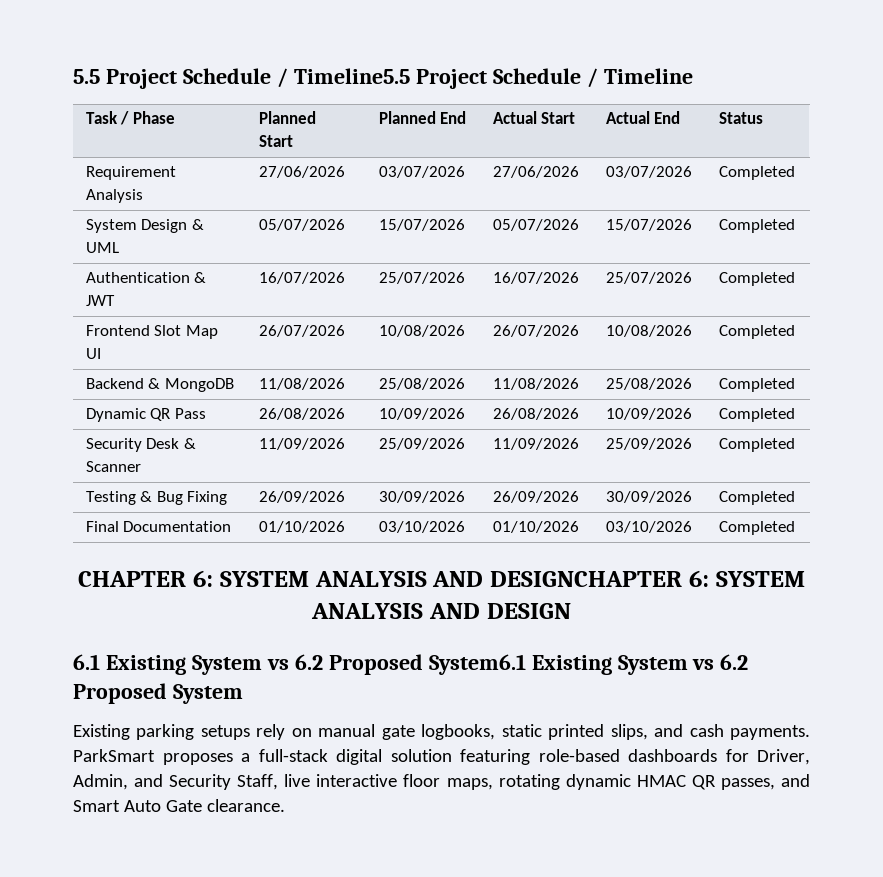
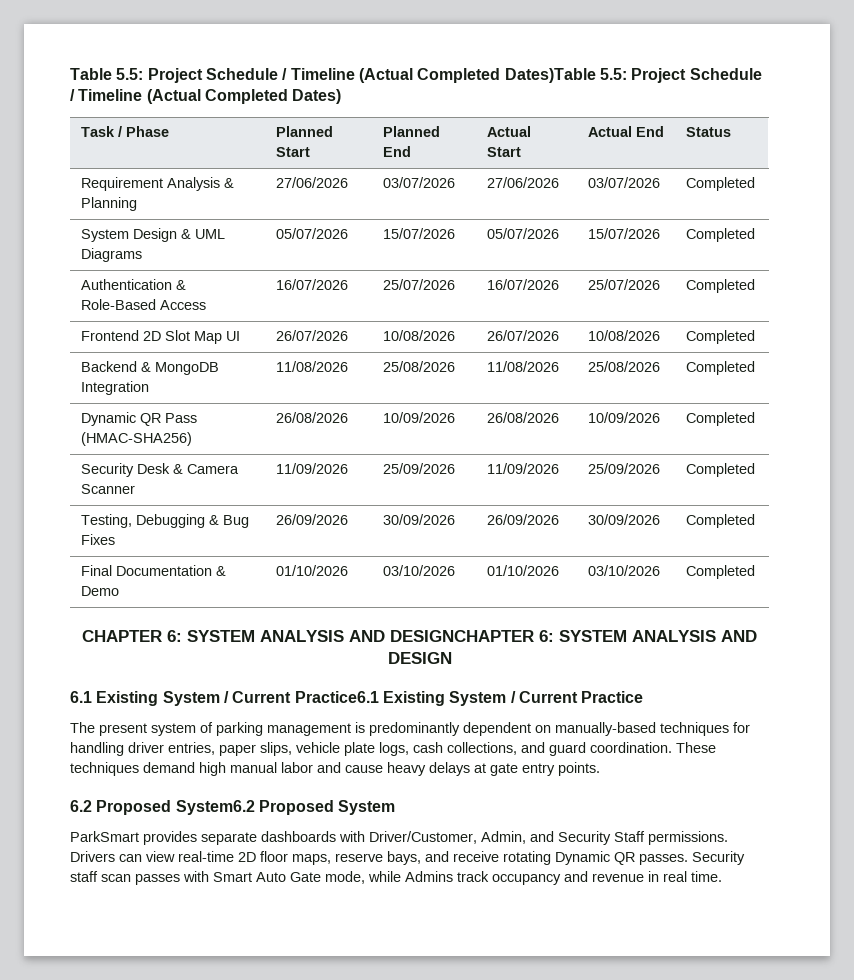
- 5.5 Project Schedule / Timeline5.5 Project Schedule / Timeline
+ Table 5.5: Project Schedule / Timeline (Actual Completed Dates)Table 5.5: Project Schedule / Timeline (Actual Completed Dates)
- Requirement Analysis | 27/06/2026 | 03/07/2026 | 27/06/2026 | 03/07/2026 | Completed
+ Requirement Analysis & Planning | 27/06/2026 | 03/07/2026 | 27/06/2026 | 03/07/2026 | Completed
- System Design & UML | 05/07/2026 | 15/07/2026 | 05/07/2026 | 15/07/2026 | Completed
+ System Design & UML Diagrams | 05/07/2026 | 15/07/2026 | 05/07/2026 | 15/07/2026 | Completed
- Authentication & JWT | 16/07/2026 | 25/07/2026 | 16/07/2026 | 25/07/2026 | Completed
+ Authentication & Role-Based Access | 16/07/2026 | 25/07/2026 | 16/07/2026 | 25/07/2026 | Completed
- Frontend Slot Map UI | 26/07/2026 | 10/08/2026 | 26/07/2026 | 10/08/2026 | Completed
+ Frontend 2D Slot Map UI | 26/07/2026 | 10/08/2026 | 26/07/2026 | 10/08/2026 | Completed
- Backend & MongoDB | 11/08/2026 | 25/08/2026 | 11/08/2026 | 25/08/2026 | Completed
+ Backend & MongoDB Integration | 11/08/2026 | 25/08/2026 | 11/08/2026 | 25/08/2026 | Completed
- Dynamic QR Pass | 26/08/2026 | 10/09/2026 | 26/08/2026 | 10/09/2026 | Completed
+ Dynamic QR Pass (HMAC-SHA256) | 26/08/2026 | 10/09/2026 | 26/08/2026 | 10/09/2026 | Completed
- Security Desk & Scanner | 11/09/2026 | 25/09/2026 | 11/09/2026 | 25/09/2026 | Completed
+ Security Desk & Camera Scanner | 11/09/2026 | 25/09/2026 | 11/09/2026 | 25/09/2026 | Completed
- Testing & Bug Fixing | 26/09/2026 | 30/09/2026 | 26/09/2026 | 30/09/2026 | Completed
+ Testing, Debugging & Bug Fixes | 26/09/2026 | 30/09/2026 | 26/09/2026 | 30/09/2026 | Completed
- Final Documentation | 01/10/2026 | 03/10/2026 | 01/10/2026 | 03/10/2026 | Completed
+ Final Documentation & Demo | 01/10/2026 | 03/10/2026 | 01/10/2026 | 03/10/2026 | Completed
- 6.1 Existing System vs 6.2 Proposed System6.1 Existing System vs 6.2 Proposed System
- Existing parking setups rely on manual gate logbooks, static printed slips, and cash payments. ParkSmart proposes a full-stack digital solution featuring role-based dashboards for Driver, Admin, and Security Staff, live interactive floor maps, rotating dynamic HMAC QR passes, and Smart Auto Gate clearance.
+ 6.1 Existing System / Current Practice6.1 Existing System / Current Practice
+ The present system of parking management is predominantly dependent on manually-based techniques for handling driver entries, paper slips, vehicle plate logs, cash collections, and guard coordination. These techniques demand high manual labor and cause heavy delays at gate entry points.
+ 6.2 Proposed System6.2 Proposed System
+ ParkSmart provides separate dashboards with Driver/Customer, Admin, and Security Staff permissions. Drivers can view real-time 2D floor maps, reserve bays, and receive rotating Dynamic QR passes. Security staff scan passes with Smart Auto Gate mode, while Admins track occupancy and revenue in real time.

